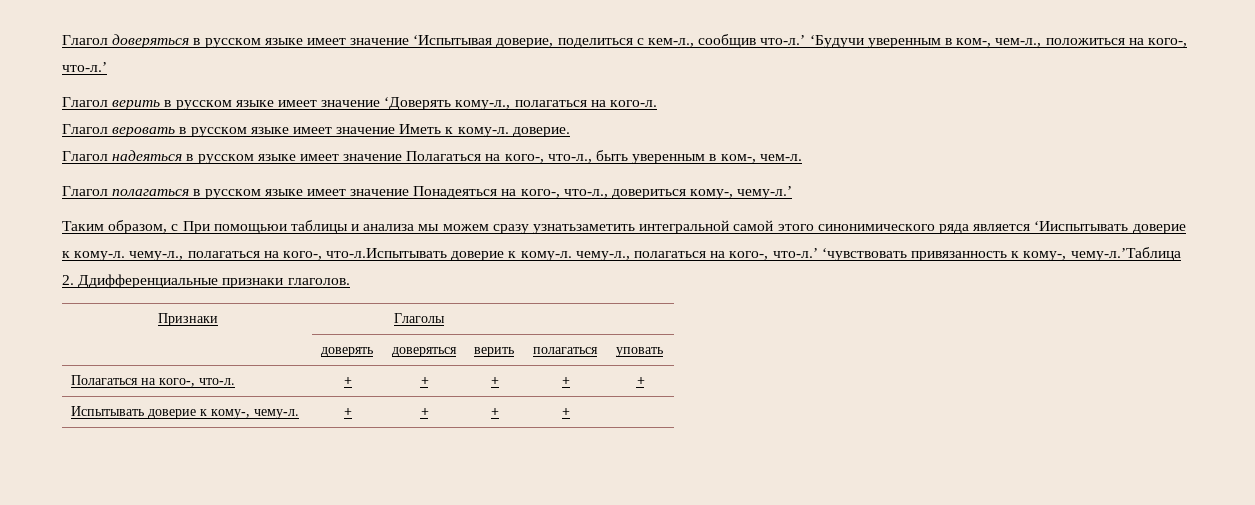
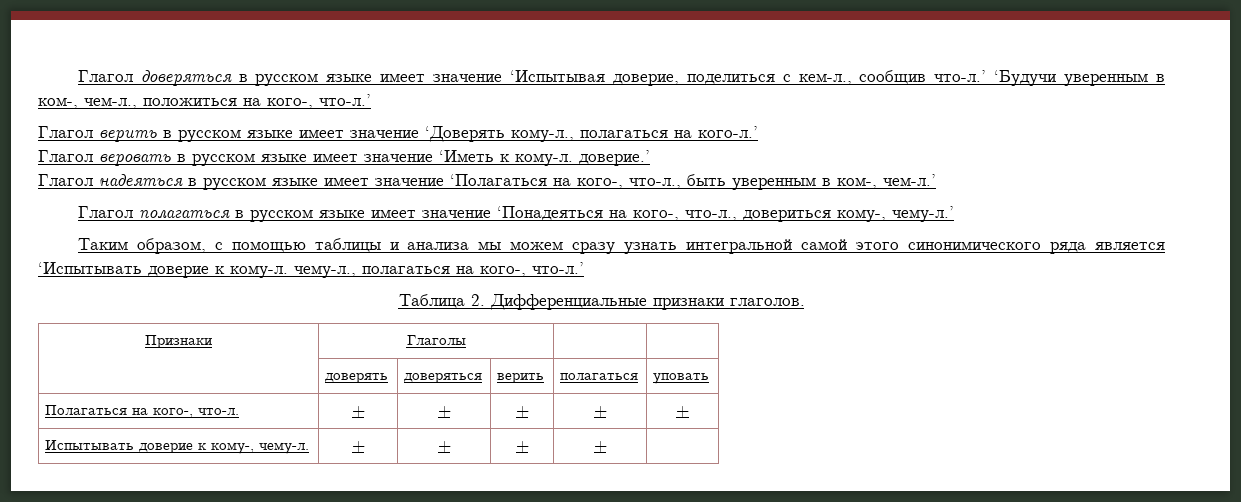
- Глагол верить в русском языке имеет значение ‘Доверять кому-л., полагаться на кого-л.
+ Глагол верить в русском языке имеет значение ‘Доверять кому-л., полагаться на кого-л.’
- Глагол веровать в русском языке имеет значение Иметь к кому-л. доверие.
+ Глагол веровать в русском языке имеет значение ‘Иметь к кому-л. доверие.’
- Глагол надеяться в русском языке имеет значение Полагаться на кого-, что-л., быть уверенным в ком-, чем-л.
+ Глагол надеяться в русском языке имеет значение ‘Полагаться на кого-, что-л., быть уверенным в ком-, чем-л.’
- Глагол полагаться в русском языке имеет значение Понадеяться на кого-, что-л., довериться кому-, чему-л.’
+ Глагол полагаться в русском языке имеет значение ‘Понадеяться на кого-, что-л., довериться кому-, чему-л.’
- Таким образом, с При помощьюи таблицы и анализа мы можем сразу узнатьзаметить интегральной самой этого синонимического ряда является ‘Ииспытывать доверие к кому-л. чему-л., полагаться на кого-, что-л.Испытывать доверие к кому-л. чему-л., полагаться на кого-, что-л.’ ‘чувствовать привязанность к кому-, чему-л.’Таблица 2. Ддифференциальные признаки глаголов.
+ Таким образом, с помощью таблицы и анализа мы можем сразу узнать интегральной самой этого синонимического ряда является ‘Испытывать доверие к кому-л. чему-л., полагаться на кого-, что-л.’
+ Таблица 2. Дифференциальные признаки глаголов.

